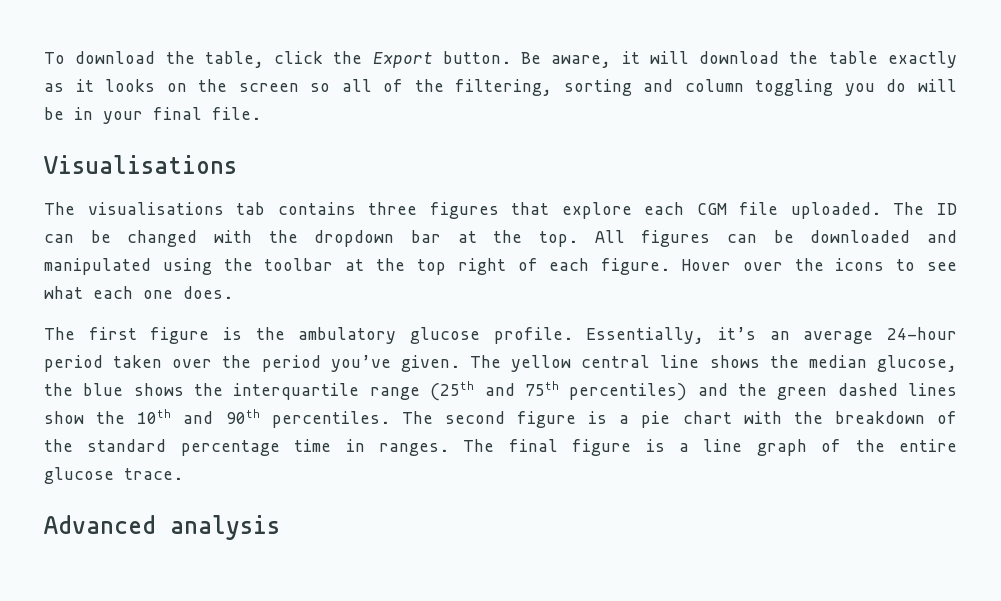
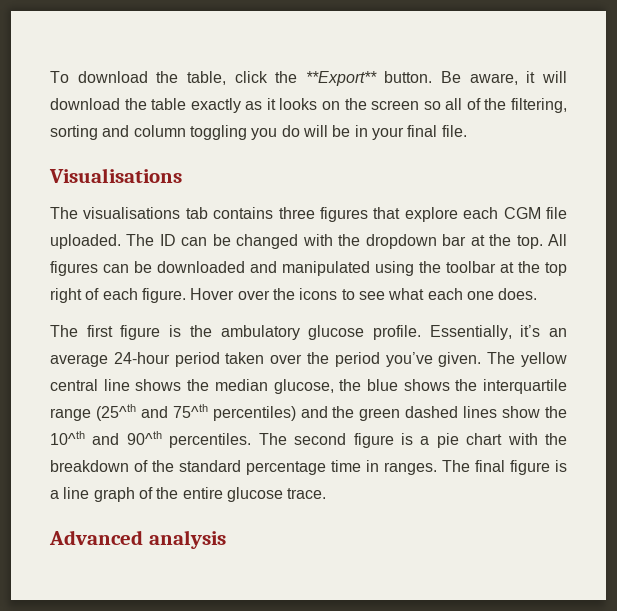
- To download the table, click the Export button.
+ To download the table, click the **Export** button.
- The yellow central line shows the median glucose, the blue shows the interquartile range (25th and 75th percentiles) and the green dashed lines show the 10th and 90th percentiles.
+ The yellow central line shows the median glucose, the blue shows the interquartile range (25^th and 75^th percentiles) and the green dashed lines show the 10^th and 90^th percentiles.

